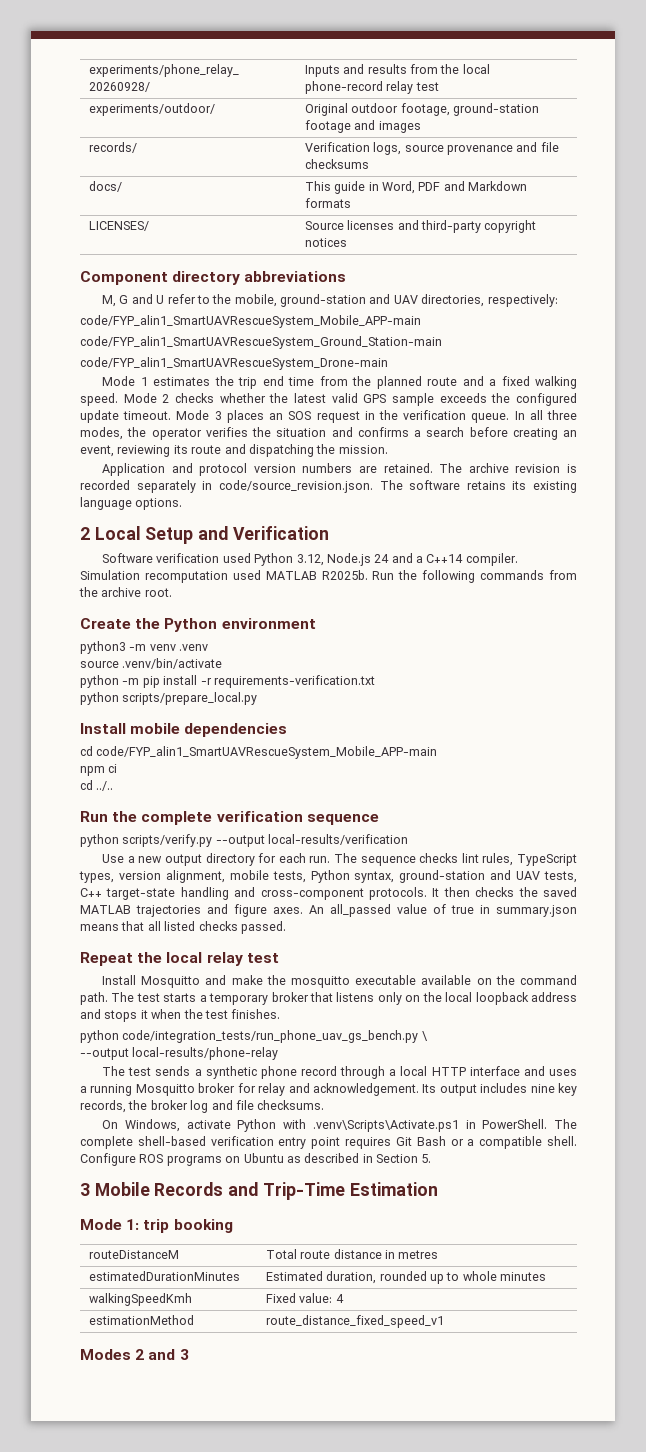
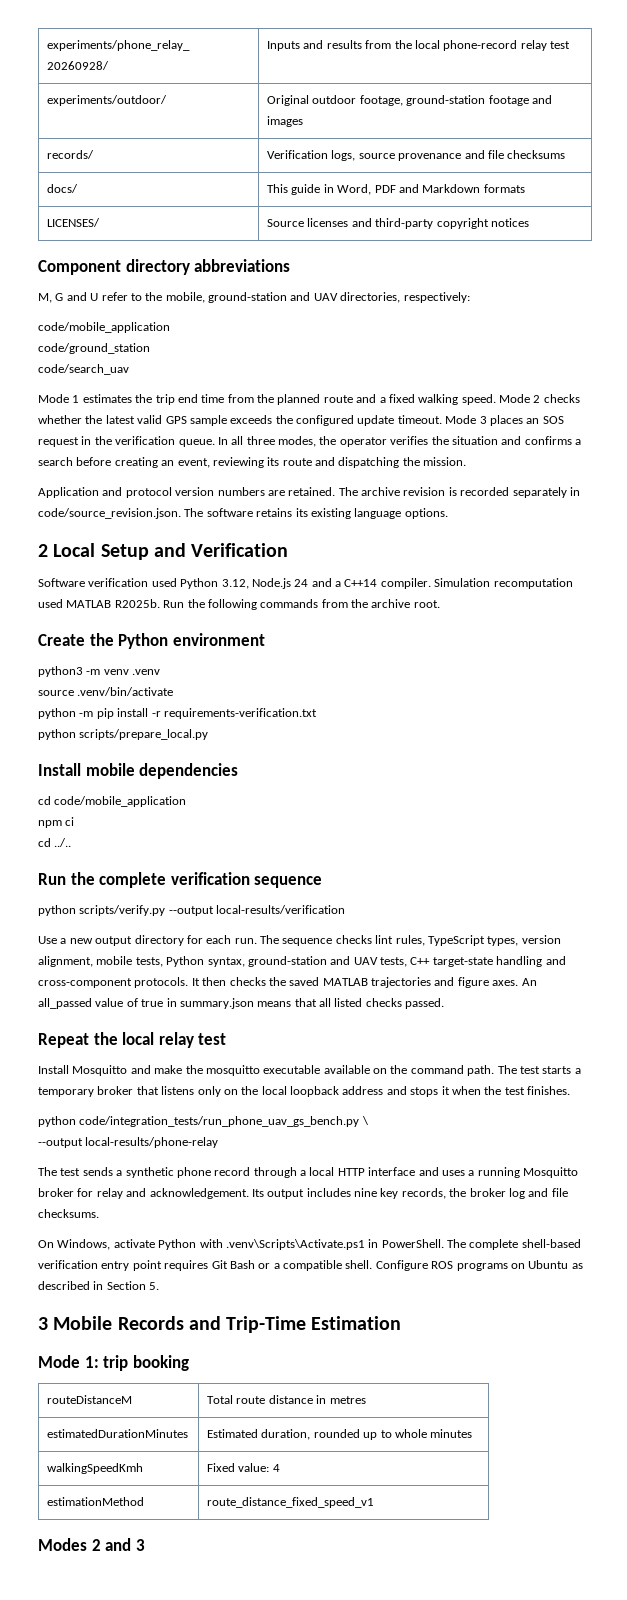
  M, G and U refer to the mobile, ground-station and UAV directories, respectively:
- code/FYP_alin1_SmartUAVRescueSystem_Mobile_APP-main
- code/FYP_alin1_SmartUAVRescueSystem_Ground_Station-main
- code/FYP_alin1_SmartUAVRescueSystem_Drone-main
+ code/mobile_application
+ code/ground_station
+ code/search_uav
- cd code/FYP_alin1_SmartUAVRescueSystem_Mobile_APP-main
+ cd code/mobile_application

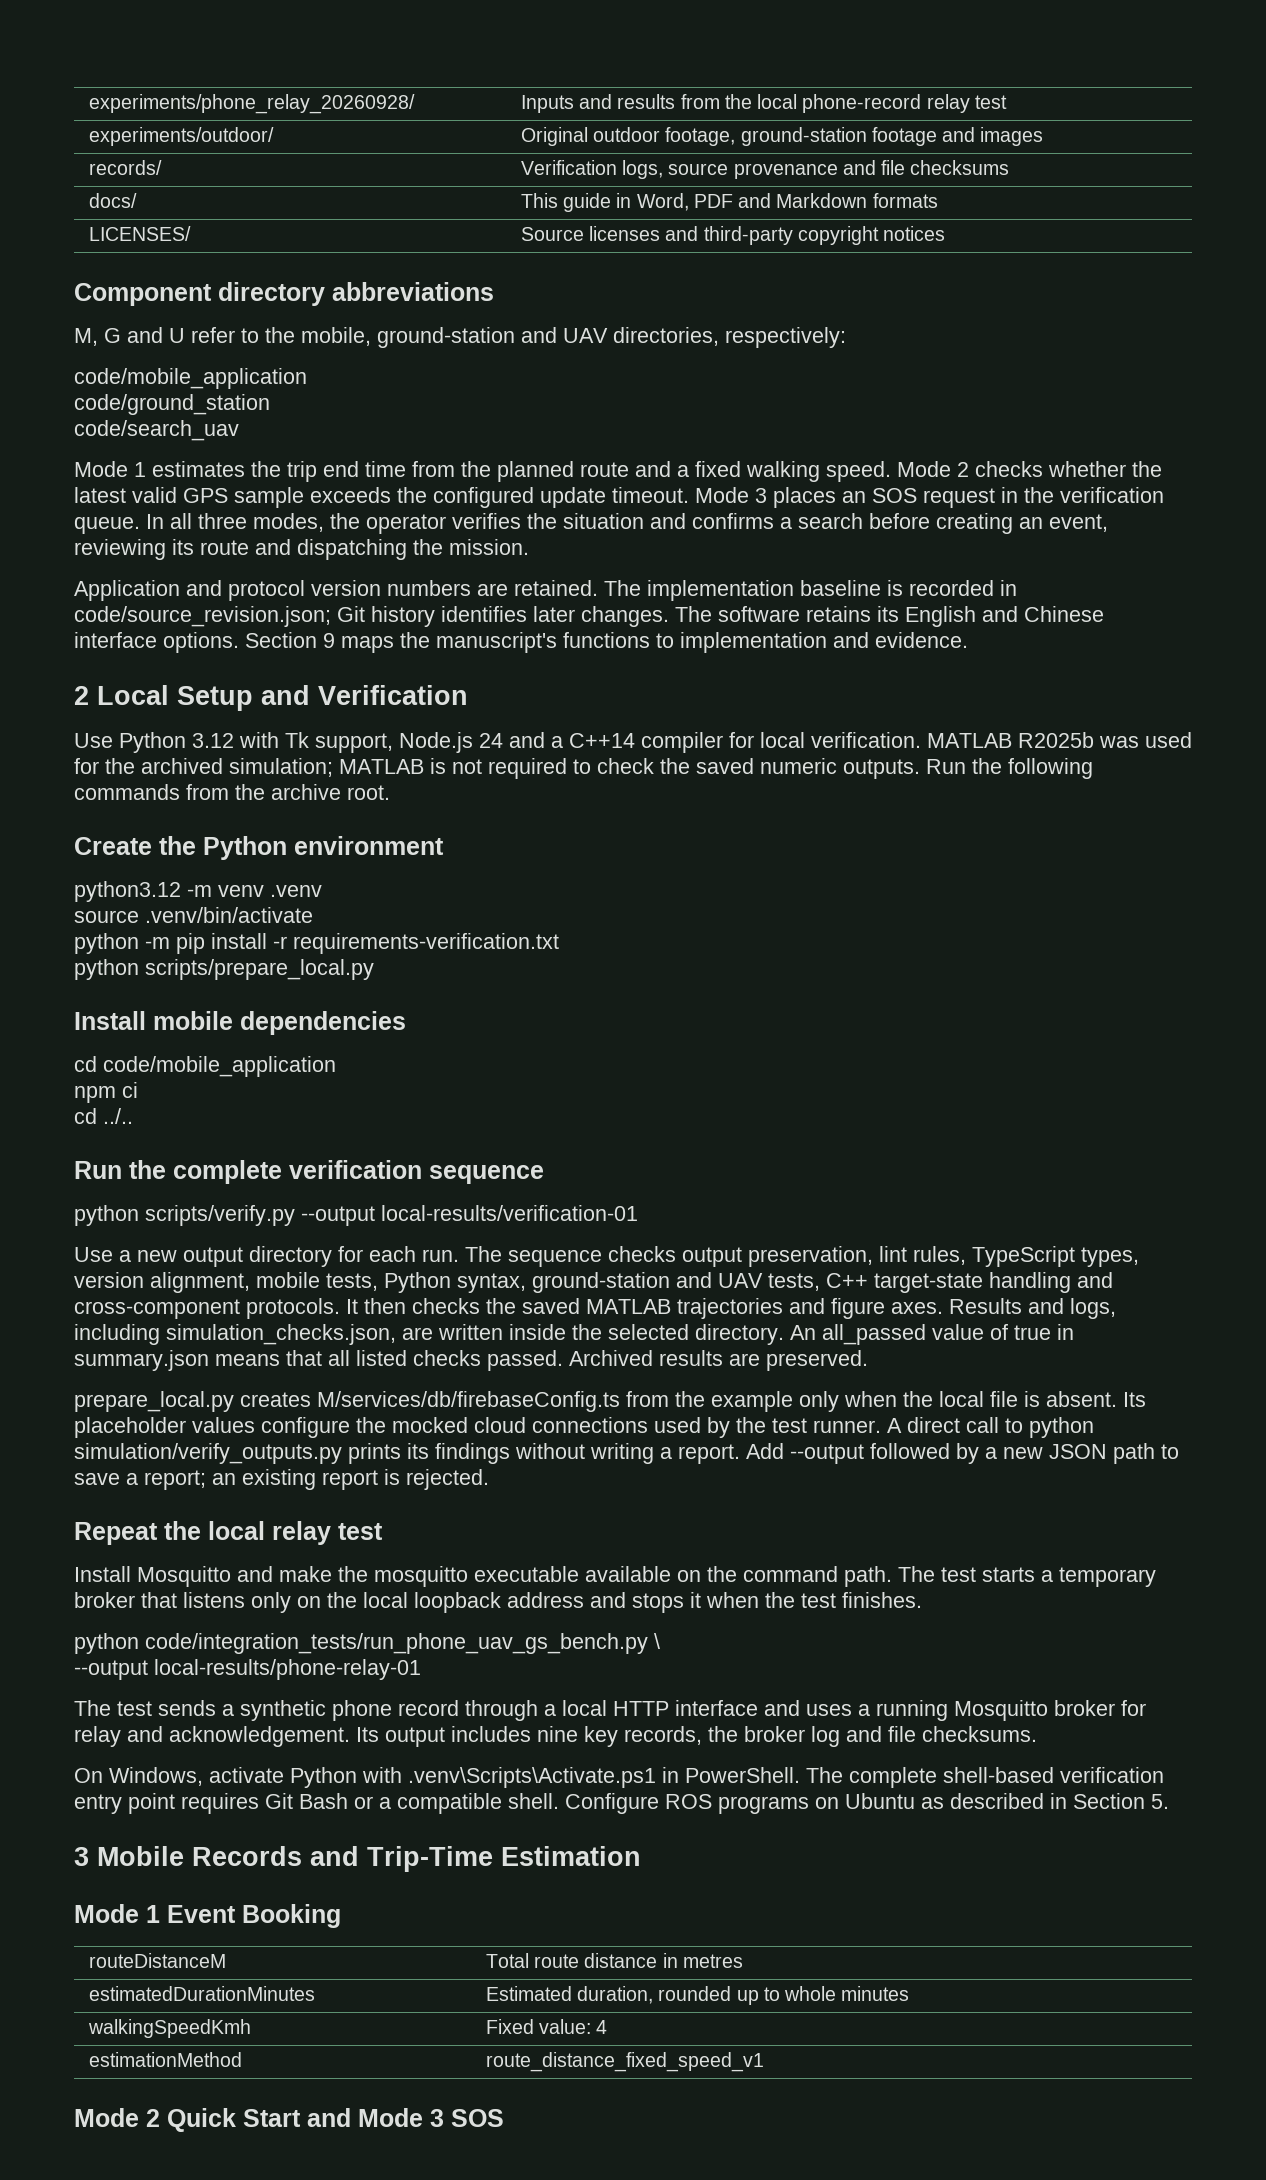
- The archive revision is recorded separately in code/source_revision.json. The software retains its existing language options.
+ The implementation baseline is recorded in code/source_revision.json; Git history identifies later changes. The software retains its English and Chinese interface options. Section 9 maps the manuscript's functions to implementation and evidence.
- Software verification used Python 3.12, Node.js 24 and a C++14 compiler. Simulation recomputation used MATLAB R2025b.
+ Use Python 3.12 with Tk support, Node.js 24 and a C++14 compiler for local verification. MATLAB R2025b was used for the archived simulation; MATLAB is not required to check the saved numeric outputs.
- python3 -m venv .venv
+ python3.12 -m venv .venv
- python scripts/verify.py --output local-results/verification
+ python scripts/verify.py --output local-results/verification-01
- The sequence checks lint rules, TypeScript types, version alignment, mobile tests, Python syntax, ground-station and UAV tests, C++ target-state handling and cross-component protocols.
+ The sequence checks output preservation, lint rules, TypeScript types, version alignment, mobile tests, Python syntax, ground-station and UAV tests, C++ target-state handling and cross-component protocols.
+ Results and logs, including simulation_checks.json, are written inside the selected directory.
+ Archived results are preserved.
+ prepare_local.py creates M/services/db/firebaseConfig.ts from the example only when the local file is absent. Its placeholder values configure the mocked cloud connections used by the test runner. A direct call to python simulation/verify_outputs.py prints its findings without writing a report. Add --output followed by a new JSON path to save a report; an existing report is rejected.
- --output local-results/phone-relay
+ --output local-results/phone-relay-01
- Mode 1: trip booking
+ Mode 1 Event Booking
- Modes 2 and 3
+ Mode 2 Quick Start and Mode 3 SOS

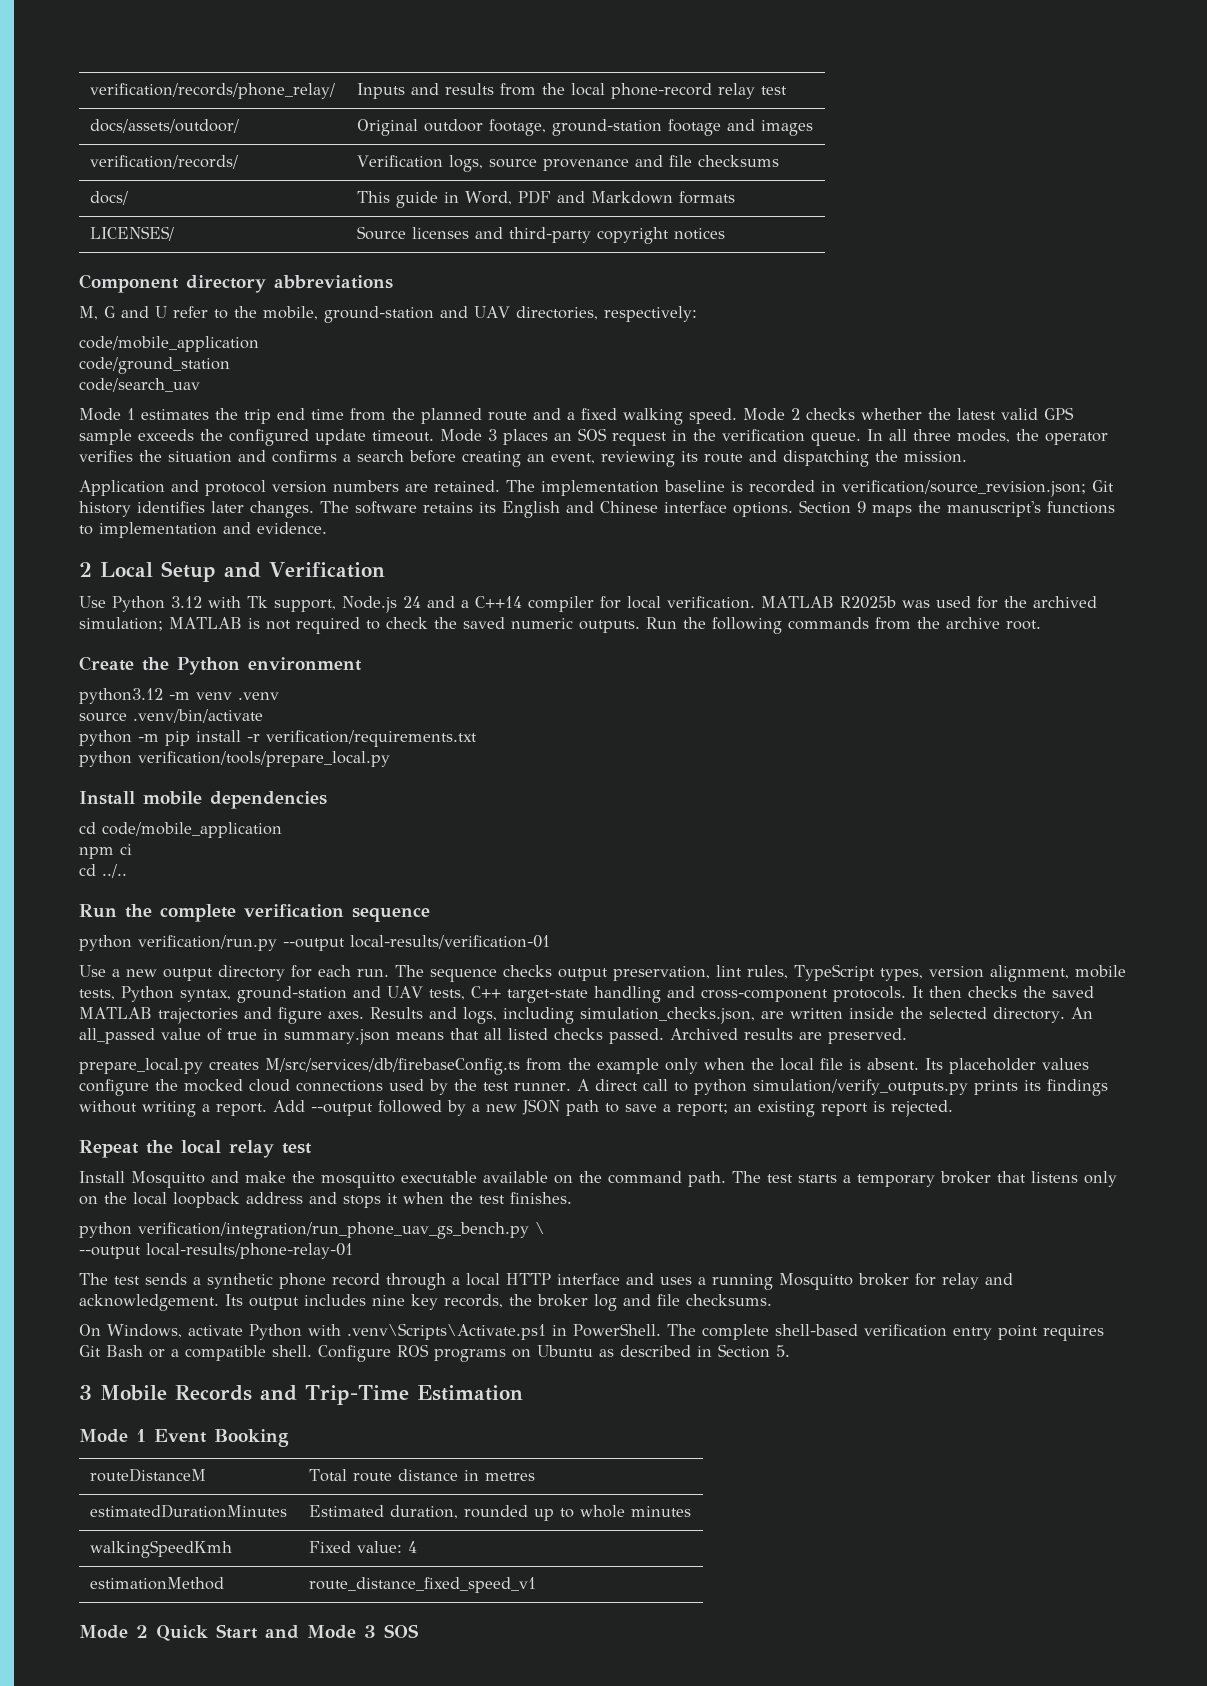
- experiments/phone_relay_20260928/ | Inputs and results from the local phone-record relay test
+ verification/records/phone_relay/ | Inputs and results from the local phone-record relay test
- experiments/outdoor/ | Original outdoor footage, ground-station footage and images
+ docs/assets/outdoor/ | Original outdoor footage, ground-station footage and images
- records/ | Verification logs, source provenance and file checksums
+ verification/records/ | Verification logs, source provenance and file checksums
- The implementation baseline is recorded in code/source_revision.json; Git history identifies later changes.
+ The implementation baseline is recorded in verification/source_revision.json; Git history identifies later changes.
- python -m pip install -r requirements-verification.txt
- python scripts/prepare_local.py
+ python -m pip install -r verification/requirements.txt
+ python verification/tools/prepare_local.py
- python scripts/verify.py --output local-results/verification-01
+ python verification/run.py --output local-results/verification-01
- prepare_local.py creates M/services/db/firebaseConfig.ts from the example only when the local file is absent.
+ prepare_local.py creates M/src/services/db/firebaseConfig.ts from the example only when the local file is absent.
- python code/integration_tests/run_phone_uav_gs_bench.py \
+ python verification/integration/run_phone_uav_gs_bench.py \

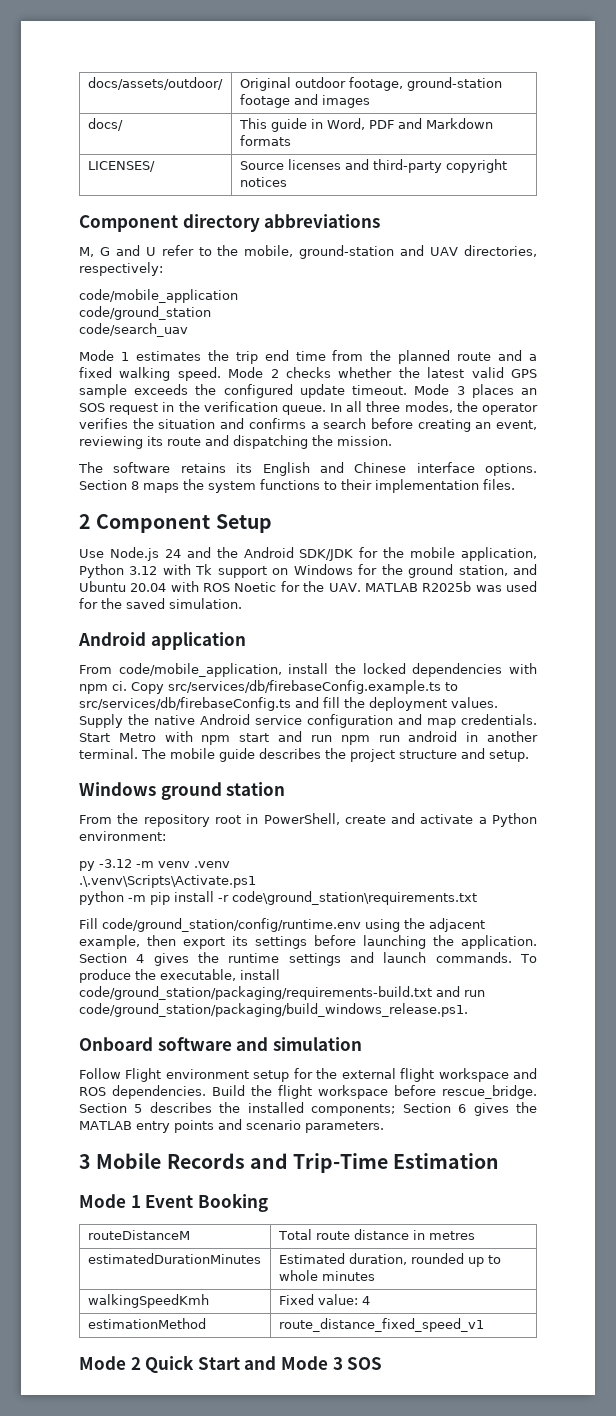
- verification/records/phone_relay/ | Inputs and results from the local phone-record relay test
- verification/records/ | Verification logs, source provenance and file checksums
- Application and protocol version numbers are retained. The implementation baseline is recorded in verification/source_revision.json; Git history identifies later changes.
- Section 9 maps the manuscript's functions to implementation and evidence.
- 2 Local Setup and Verification
- Use Python 3.12 with Tk support, Node.js 24 and a C++14 compiler for local verification. MATLAB R2025b was used for the archived simulation; MATLAB is not required to check the saved numeric outputs. Run the following commands from the archive root.
- Create the Python environment
- python3.12 -m venv .venv
+ Section 8 maps the system functions to their implementation files.
+ 2 Component Setup
+ Use Node.js 24 and the Android SDK/JDK for the mobile application, Python 3.12 with Tk support on Windows for the ground station, and Ubuntu 20.04 with ROS Noetic for the UAV. MATLAB R2025b was used for the saved simulation.
+ Android application
+ From code/mobile_application, install the locked dependencies with npm ci. Copy src/services/db/firebaseConfig.example.ts to src/services/db/firebaseConfig.ts and fill the deployment values. Supply the native Android service configuration and map credentials. Start Metro with npm start and run npm run android in another terminal. The mobile guide describes the project structure and setup.
+ Windows ground station
+ From the repository root in PowerShell, create and activate a Python environment:
+ py -3.12 -m venv .venv
- source .venv/bin/activate
+ .\.venv\Scripts\Activate.ps1
- python -m pip install -r verification/requirements.txt
- python verification/tools/prepare_local.py
- Install mobile dependencies
- cd code/mobile_application
- npm ci
- cd ../..
- Run the complete verification sequence
- python verification/run.py --output local-results/verification-01
- Use a new output directory for each run. The sequence checks output preservation, lint rules, TypeScript types, version alignment, mobile tests, Python syntax, ground-station and UAV tests, C++ target-state handling and cross-component protocols. It then checks the saved MATLAB trajectories and figure axes. Results and logs, including simulation_checks.json, are written inside the selected directory. An all_passed value of true in summary.json means that all listed checks passed. Archived results are preserved.
- prepare_local.py creates M/src/services/db/firebaseConfig.ts from the example only when the local file is absent. Its placeholder values configure the mocked cloud connections used by the test runner. A direct call to python simulation/verify_outputs.py prints its findings without writing a report. Add --output followed by a new JSON path to save a report; an existing report is rejected.
- Repeat the local relay test
- Install Mosquitto and make the mosquitto executable available on the command path. The test starts a temporary broker that listens only on the local loopback address and stops it when the test finishes.
- python verification/integration/run_phone_uav_gs_bench.py \
- --output local-results/phone-relay-01
- The test sends a synthetic phone record through a local HTTP interface and uses a running Mosquitto broker for relay and acknowledgement. Its output includes nine key records, the broker log and file checksums.
- On Windows, activate Python with .venv\Scripts\Activate.ps1 in PowerShell. The complete shell-based verification entry point requires Git Bash or a compatible shell. Configure ROS programs on Ubuntu as described in Section 5.
+ python -m pip install -r code\ground_station\requirements.txt
+ Fill code/ground_station/config/runtime.env using the adjacent example, then export its settings before launching the application. Section 4 gives the runtime settings and launch commands. To produce the executable, install code/ground_station/packaging/requirements-build.txt and run code/ground_station/packaging/build_windows_release.ps1.
+ Onboard software and simulation
+ Follow Flight environment setup for the external flight workspace and ROS dependencies. Build the flight workspace before rescue_bridge. Section 5 describes the installed components; Section 6 gives the MATLAB entry points and scenario parameters.

